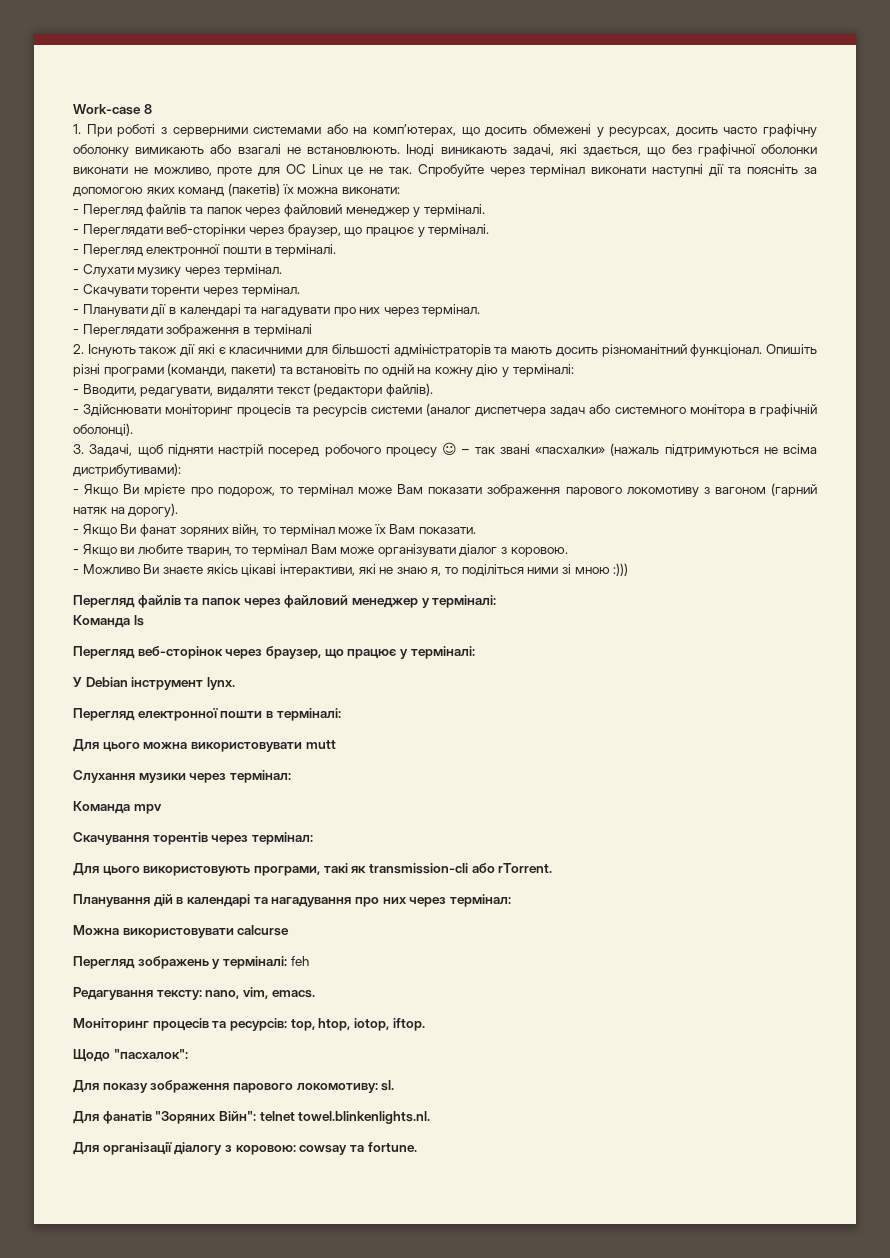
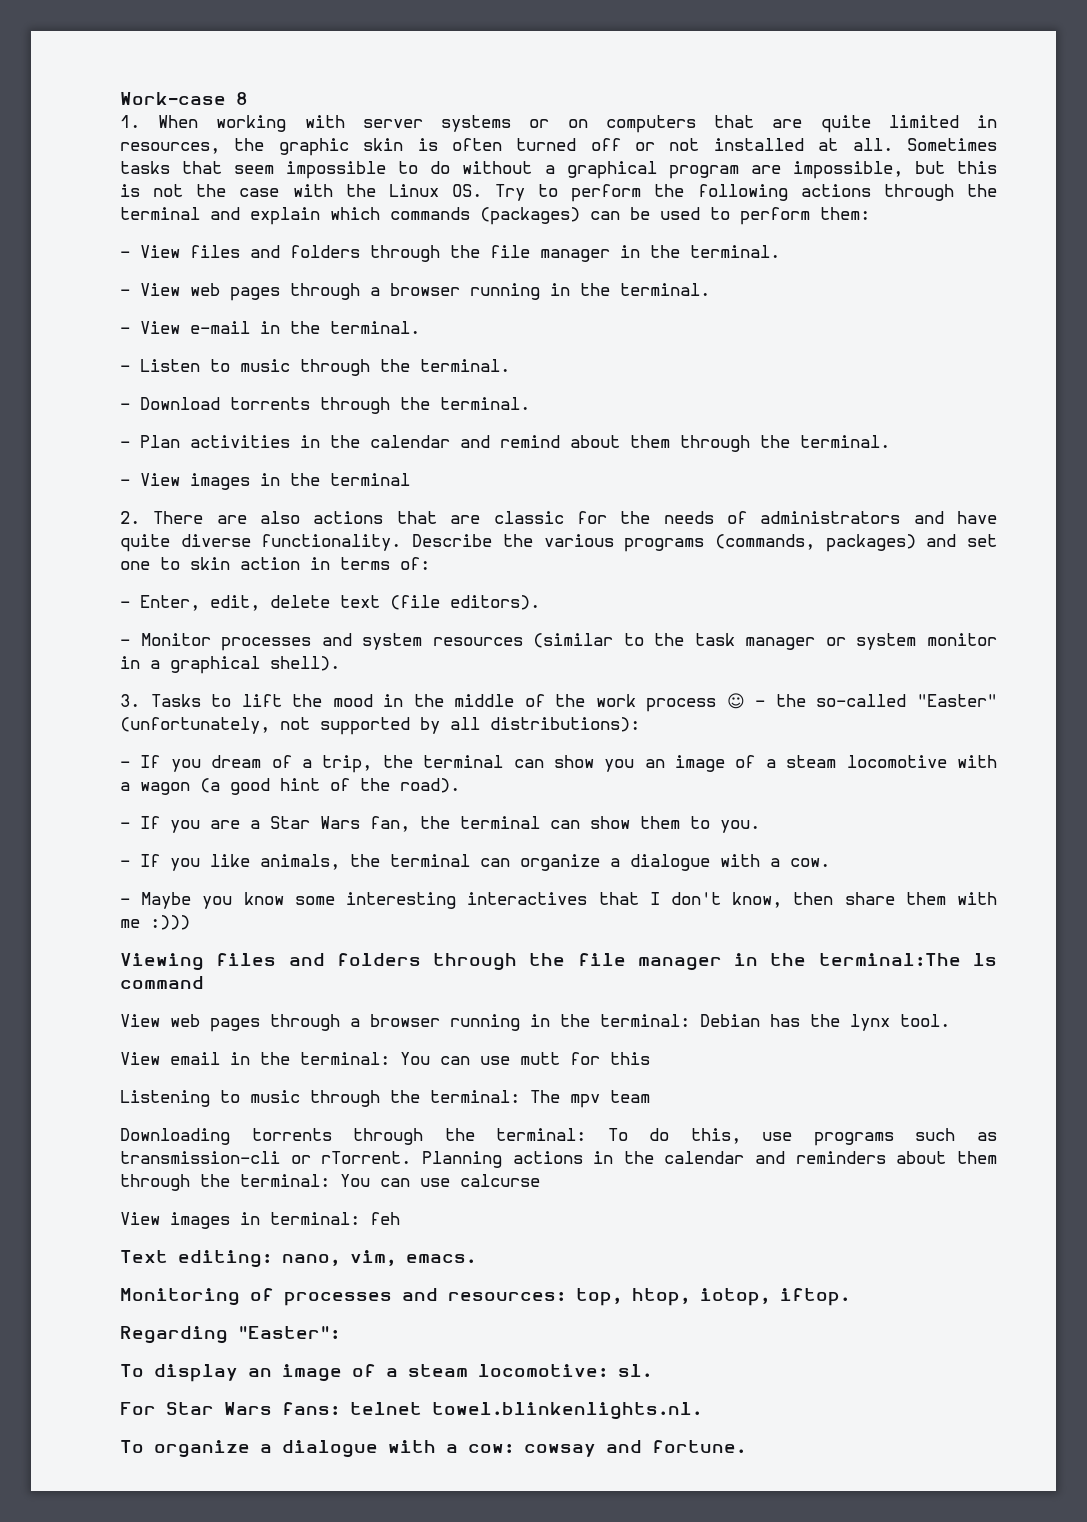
- 1. При роботі з серверними системами або на комп’ютерах, що досить обмежені у ресурсах, досить часто графічну оболонку вимикають або взагалі не встановлюють. Іноді виникають задачі, які здається, що без графічної оболонки виконати не можливо, проте для ОС Linux це не так. Спробуйте через термінал виконати наступні дії та поясніть за допомогою яких команд (пакетів) їх можна виконати:
- - Перегляд файлів та папок через файловий менеджер у терміналі.
- - Переглядати веб-сторінки через браузер, що працює у терміналі.
- - Перегляд електронної пошти в терміналі.
- - Слухати музику через термінал.
- - Скачувати торенти через термінал.
- - Планувати дії в календарі та нагадувати про них через термінал.
- - Переглядати зображення в терміналі
- 2. Існують також дії які є класичними для більшості адміністраторів та мають досить різноманітний функціонал. Опишіть різні програми (команди, пакети) та встановіть по одній на кожну дію у терміналі:
- - Вводити, редагувати, видаляти текст (редактори файлів).
- - Здійснювати моніторинг процесів та ресурсів системи (аналог диспетчера задач або системного монітора в графічній оболонці).
- 3. Задачі, щоб підняти настрій посеред робочого процесу ☺ – так звані «пасхалки» (нажаль підтримуються не всіма дистрибутивами):
- - Якщо Ви мрієте про подорож, то термінал може Вам показати зображення парового локомотиву з вагоном (гарний натяк на дорогу).
- - Якщо Ви фанат зоряних війн, то термінал може їх Вам показати.
- - Якщо ви любите тварин, то термінал Вам може організувати діалог з коровою.
- - Можливо Ви знаєте якісь цікаві інтерактиви, які не знаю я, то поділіться ними зі мною :)))
- Перегляд файлів та папок через файловий менеджер у терміналі:
- Команда ls
- Перегляд веб-сторінок через браузер, що працює у терміналі:
- У Debian інструмент lynx.
- Перегляд електронної пошти в терміналі:
- Для цього можна використовувати mutt
- Слухання музики через термінал:
- Команда mpv
- Скачування торентів через термінал:
- Для цього використовують програми, такі як transmission-cli або rTorrent.
- Планування дій в календарі та нагадування про них через термінал:
- Можна використовувати calcurse
- Перегляд зображень у терміналі: feh
+ 1. When working with server systems or on computers that are quite limited in resources, the graphic skin is often turned off or not installed at all. Sometimes tasks that seem impossible to do without a graphical program are impossible, but this is not the case with the Linux OS. Try to perform the following actions through the terminal and explain which commands (packages) can be used to perform them:
+ - View files and folders through the file manager in the terminal.
+ - View web pages through a browser running in the terminal.
+ - View e-mail in the terminal.
+ - Listen to music through the terminal.
+ - Download torrents through the terminal.
+ - Plan activities in the calendar and remind about them through the terminal.
+ - View images in the terminal
+ 2. There are also actions that are classic for the needs of administrators and have quite diverse functionality. Describe the various programs (commands, packages) and set one to skin action in terms of:
+ - Enter, edit, delete text (file editors).
+ - Monitor processes and system resources (similar to the task manager or system monitor in a graphical shell).
+ 3. Tasks to lift the mood in the middle of the work process ☺ - the so-called "Easter" (unfortunately, not supported by all distributions):
+ - If you dream of a trip, the terminal can show you an image of a steam locomotive with a wagon (a good hint of the road).
+ - If you are a Star Wars fan, the terminal can show them to you.
+ - If you like animals, the terminal can organize a dialogue with a cow.
+ - Maybe you know some interesting interactives that I don't know, then share them with me :)))
+ Viewing files and folders through the file manager in the terminal:The ls command
+ View web pages through a browser running in the terminal: Debian has the lynx tool.
+ View email in the terminal: You can use mutt for this
+ Listening to music through the terminal: The mpv team
+ Downloading torrents through the terminal: To do this, use programs such as transmission-cli or rTorrent. Planning actions in the calendar and reminders about them through the terminal: You can use calcurse
+ View images in terminal: feh
- Редагування тексту: nano, vim, emacs.
+ Text editing: nano, vim, emacs.
- Моніторинг процесів та ресурсів: top, htop, iotop, iftop.
+ Monitoring of processes and resources: top, htop, iotop, iftop.
- Щодо "пасхалок":
- Для показу зображення парового локомотиву: sl.
- Для фанатів "Зоряних Війн": telnet towel.blinkenlights.nl.
- Для організації діалогу з коровою: cowsay та fortune.
+ Regarding "Easter":
+ To display an image of a steam locomotive: sl.
+ For Star Wars fans: telnet towel.blinkenlights.nl.
+ To organize a dialogue with a cow: cowsay and fortune.

